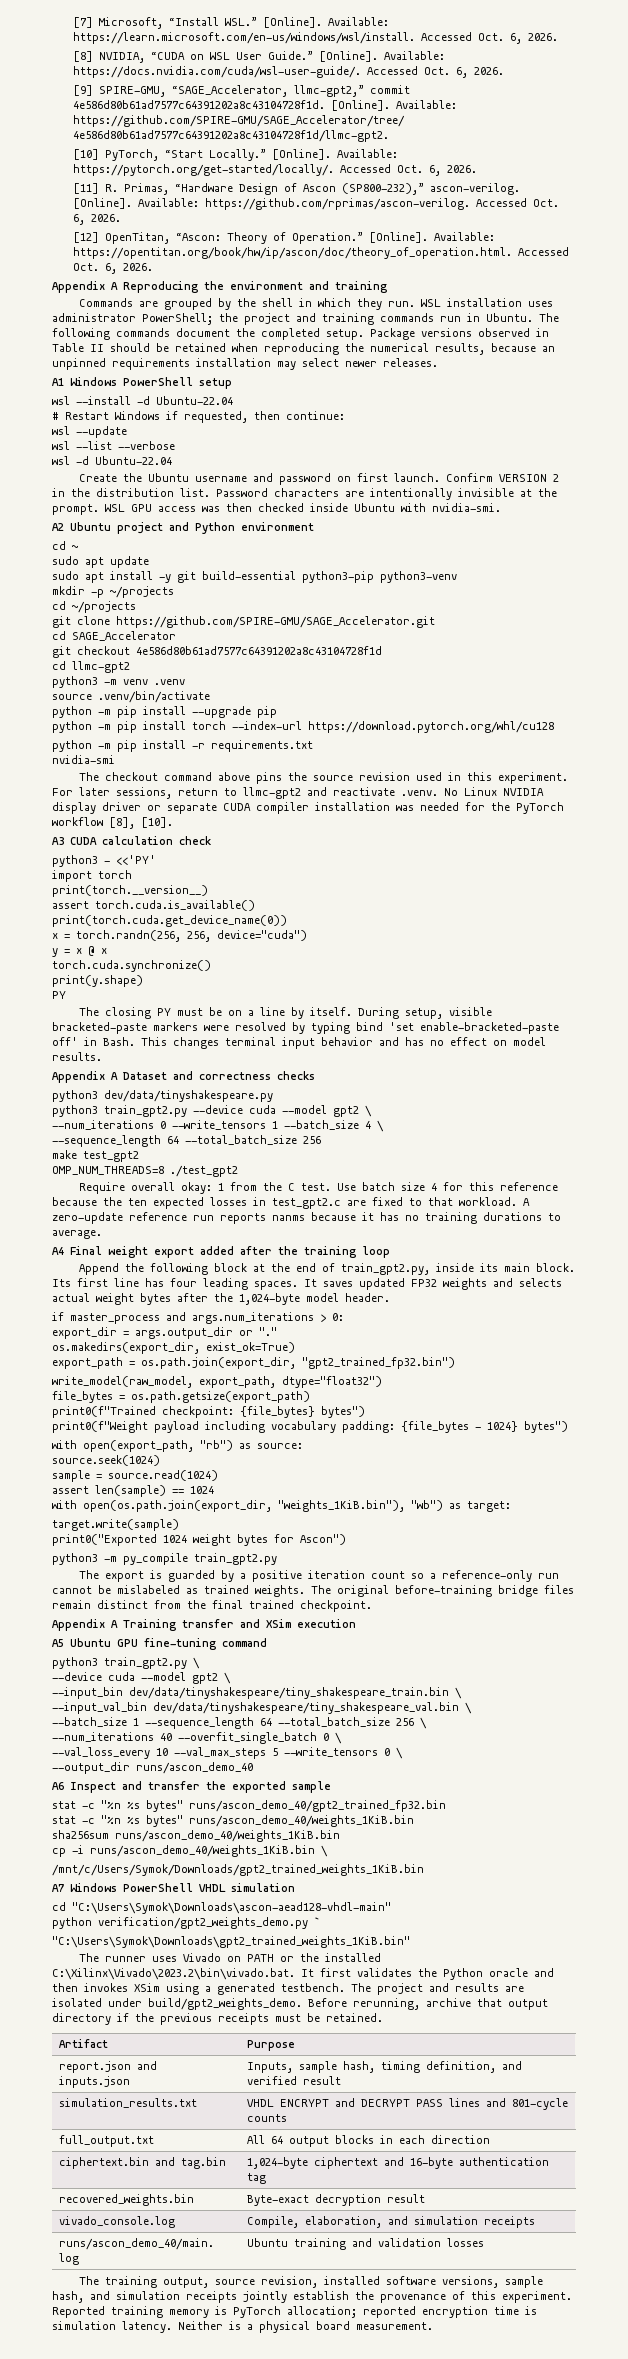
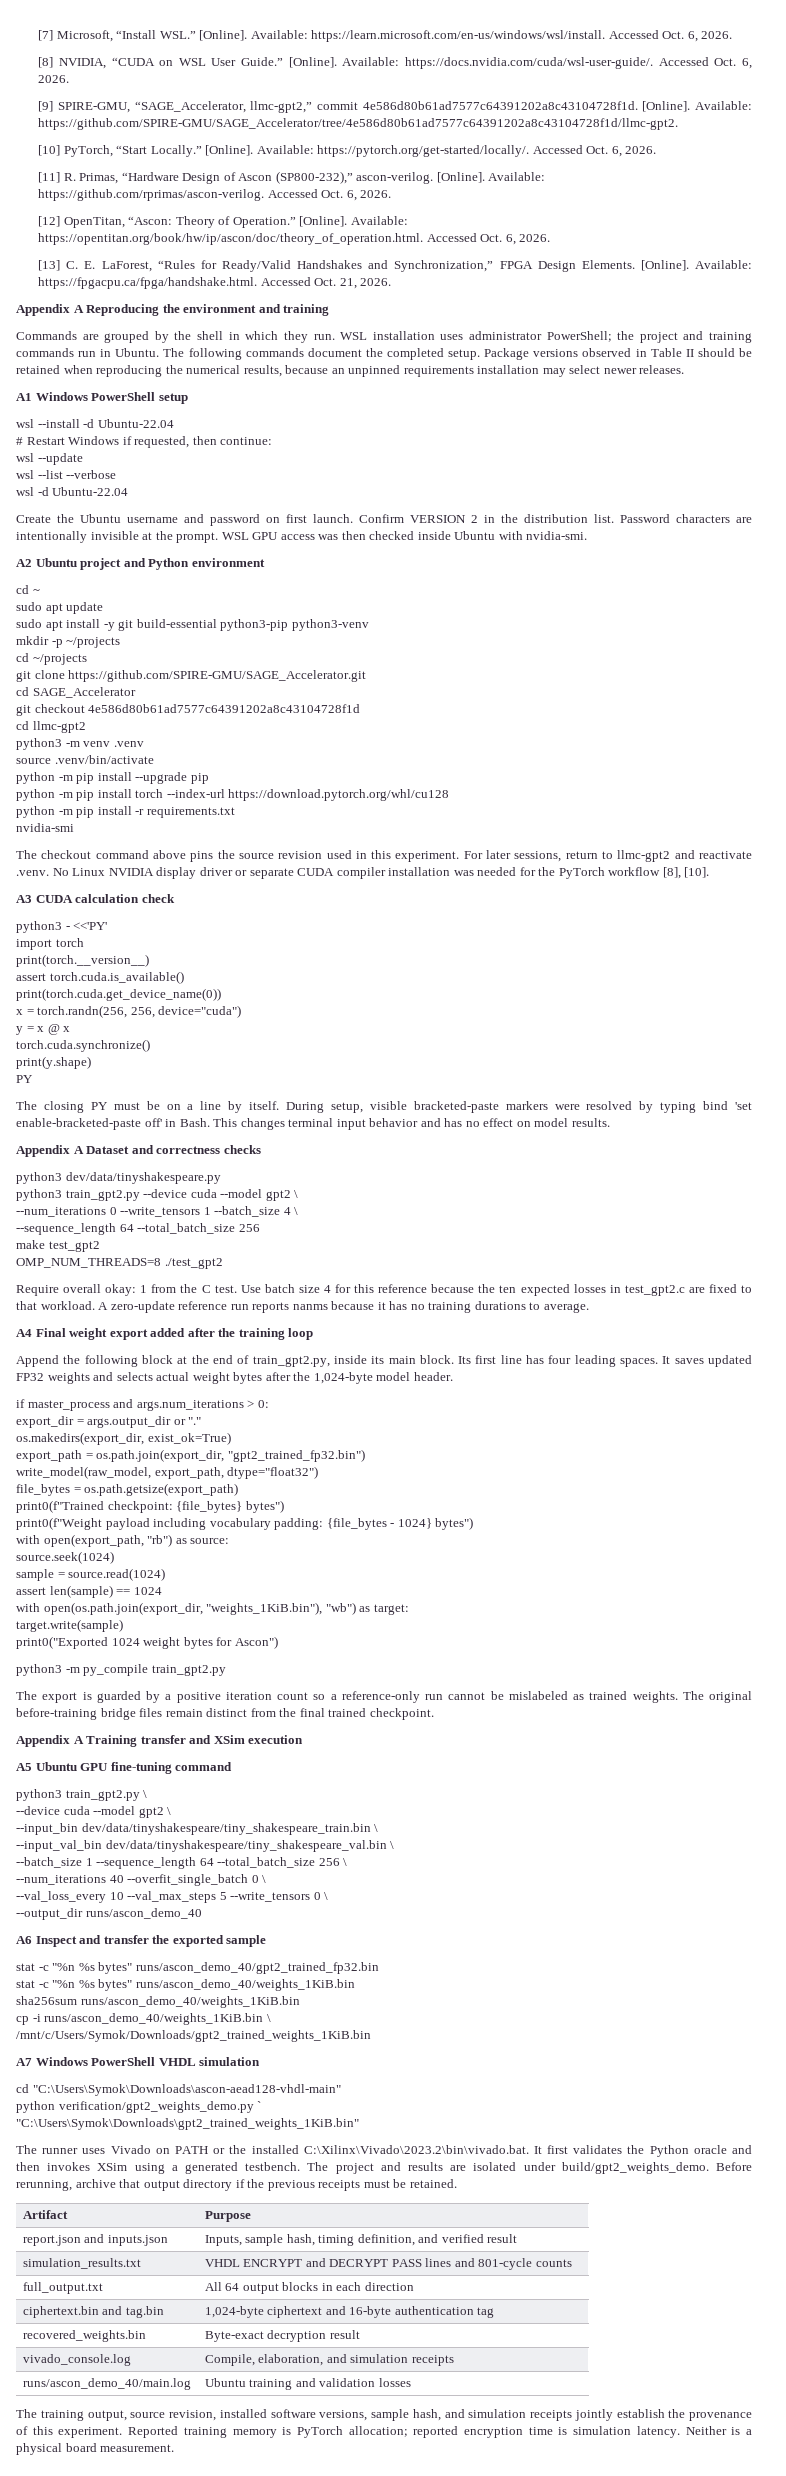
+ [13] C. E. LaForest, “Rules for Ready/Valid Handshakes and Synchronization,” FPGA Design Elements. [Online]. Available: https://fpgacpu.ca/fpga/handshake.html. Accessed Oct. 21, 2026.

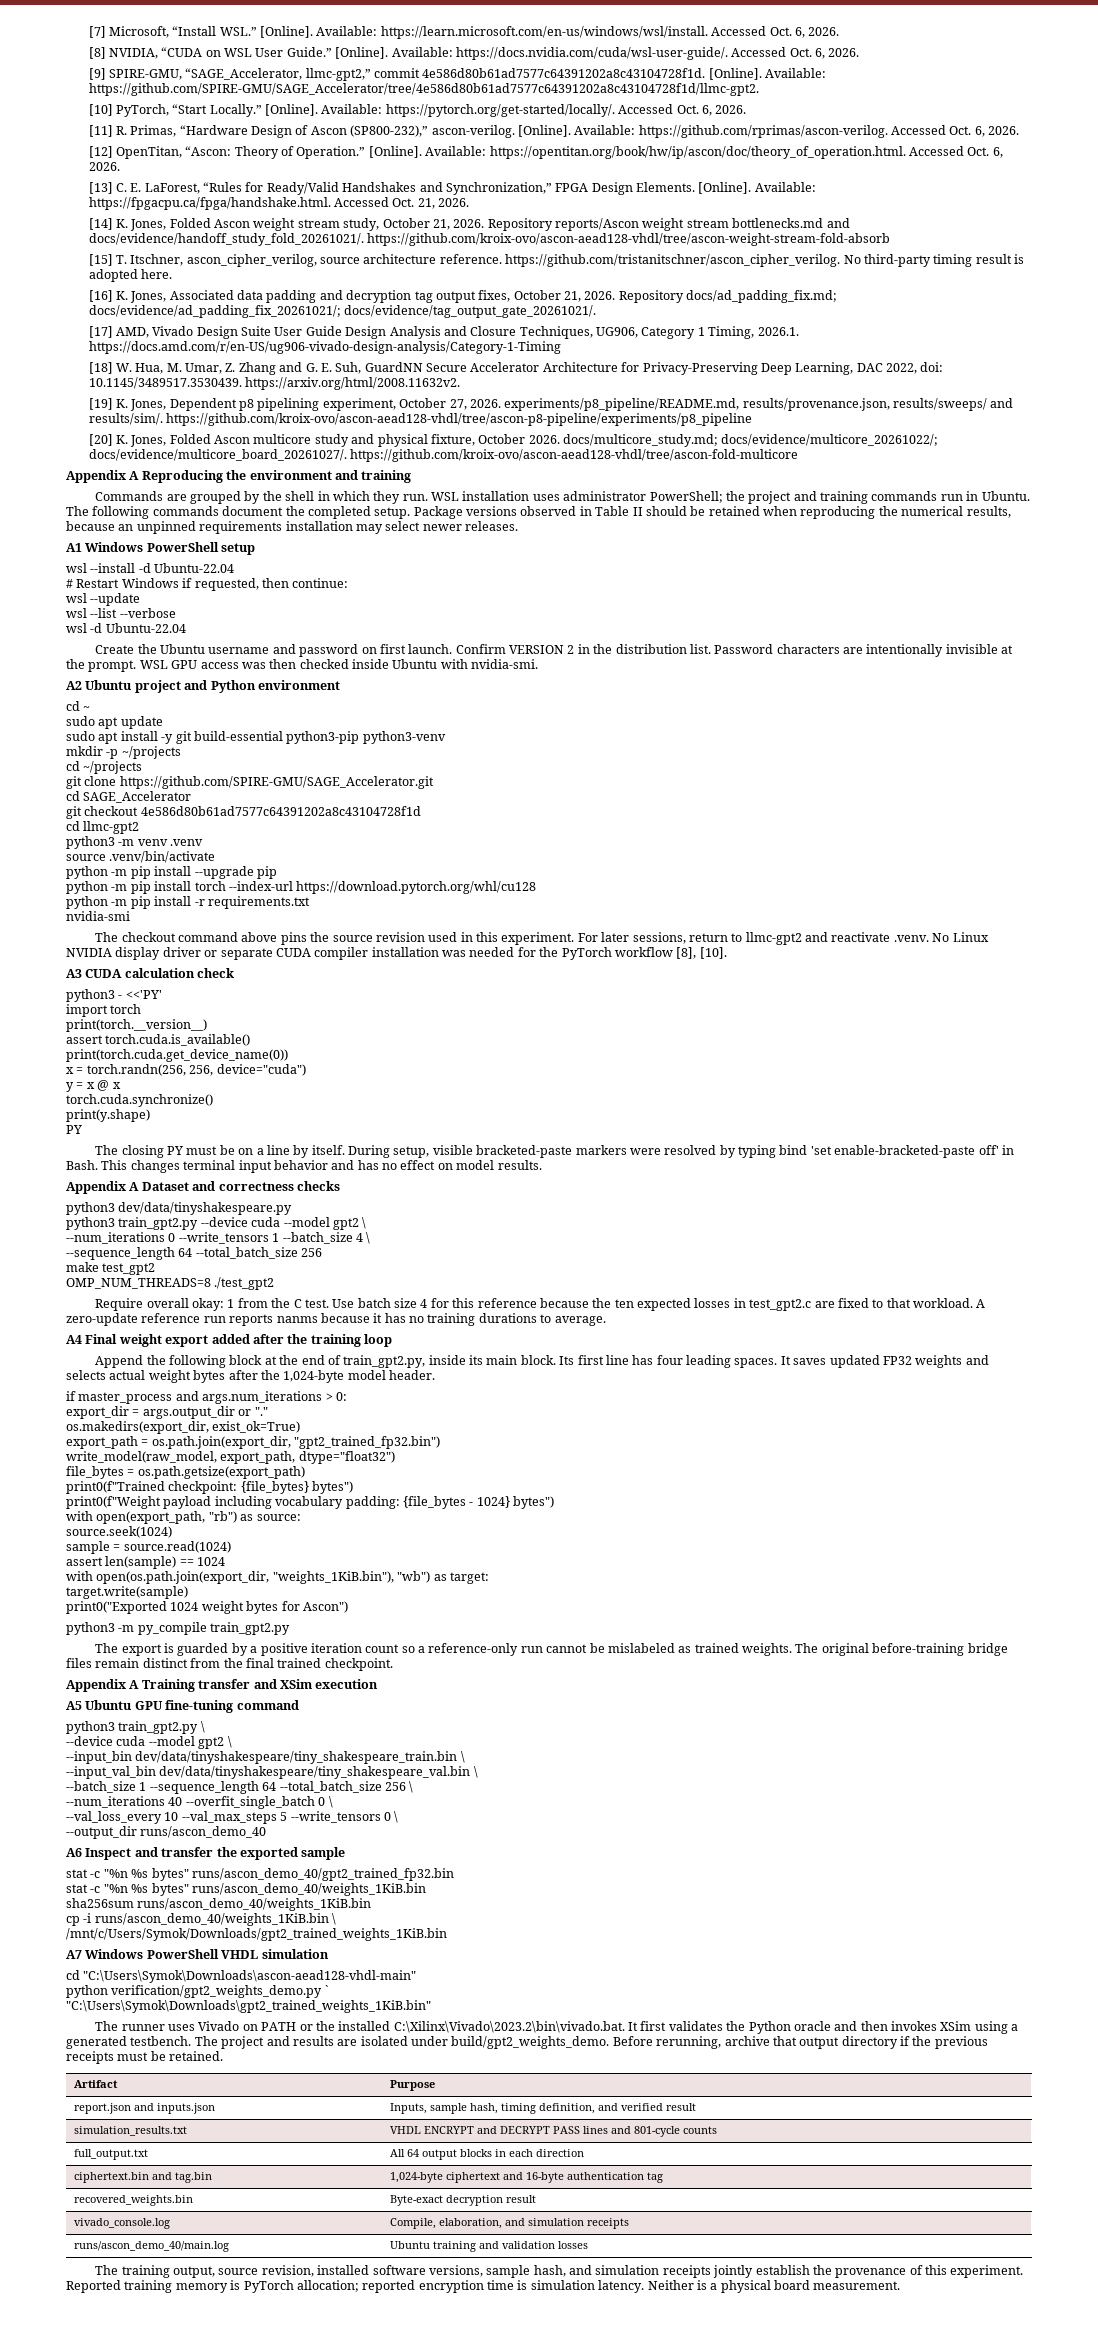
+ [14] K. Jones, Folded Ascon weight stream study, October 21, 2026. Repository reports/Ascon weight stream bottlenecks.md and docs/evidence/handoff_study_fold_20261021/. https://github.com/kroix-ovo/ascon-aead128-vhdl/tree/ascon-weight-stream-fold-absorb
+ [15] T. Itschner, ascon_cipher_verilog, source architecture reference. https://github.com/tristanitschner/ascon_cipher_verilog. No third-party timing result is adopted here.
+ [16] K. Jones, Associated data padding and decryption tag output fixes, October 21, 2026. Repository docs/ad_padding_fix.md; docs/evidence/ad_padding_fix_20261021/; docs/evidence/tag_output_gate_20261021/.
+ [17] AMD, Vivado Design Suite User Guide Design Analysis and Closure Techniques, UG906, Category 1 Timing, 2026.1. https://docs.amd.com/r/en-US/ug906-vivado-design-analysis/Category-1-Timing
+ [18] W. Hua, M. Umar, Z. Zhang and G. E. Suh, GuardNN Secure Accelerator Architecture for Privacy-Preserving Deep Learning, DAC 2022, doi: 10.1145/3489517.3530439. https://arxiv.org/html/2008.11632v2.
+ [19] K. Jones, Dependent p8 pipelining experiment, October 27, 2026. experiments/p8_pipeline/README.md, results/provenance.json, results/sweeps/ and results/sim/. https://github.com/kroix-ovo/ascon-aead128-vhdl/tree/ascon-p8-pipeline/experiments/p8_pipeline
+ [20] K. Jones, Folded Ascon multicore study and physical fixture, October 2026. docs/multicore_study.md; docs/evidence/multicore_20261022/; docs/evidence/multicore_board_20261027/. https://github.com/kroix-ovo/ascon-aead128-vhdl/tree/ascon-fold-multicore

